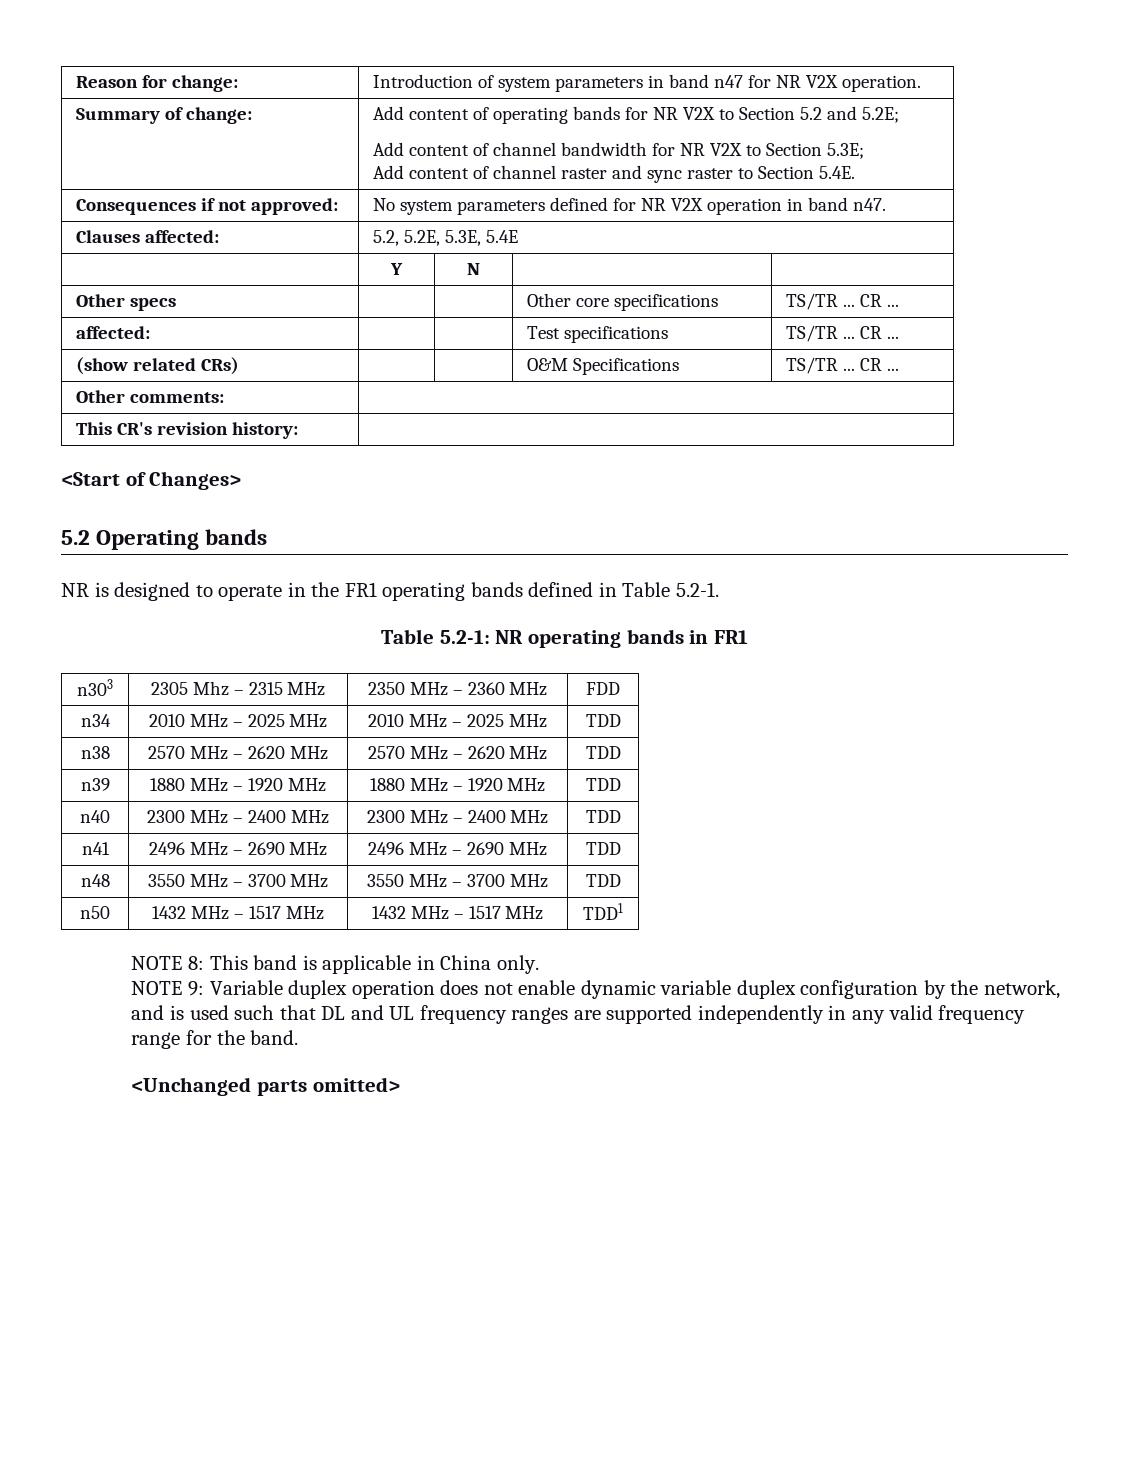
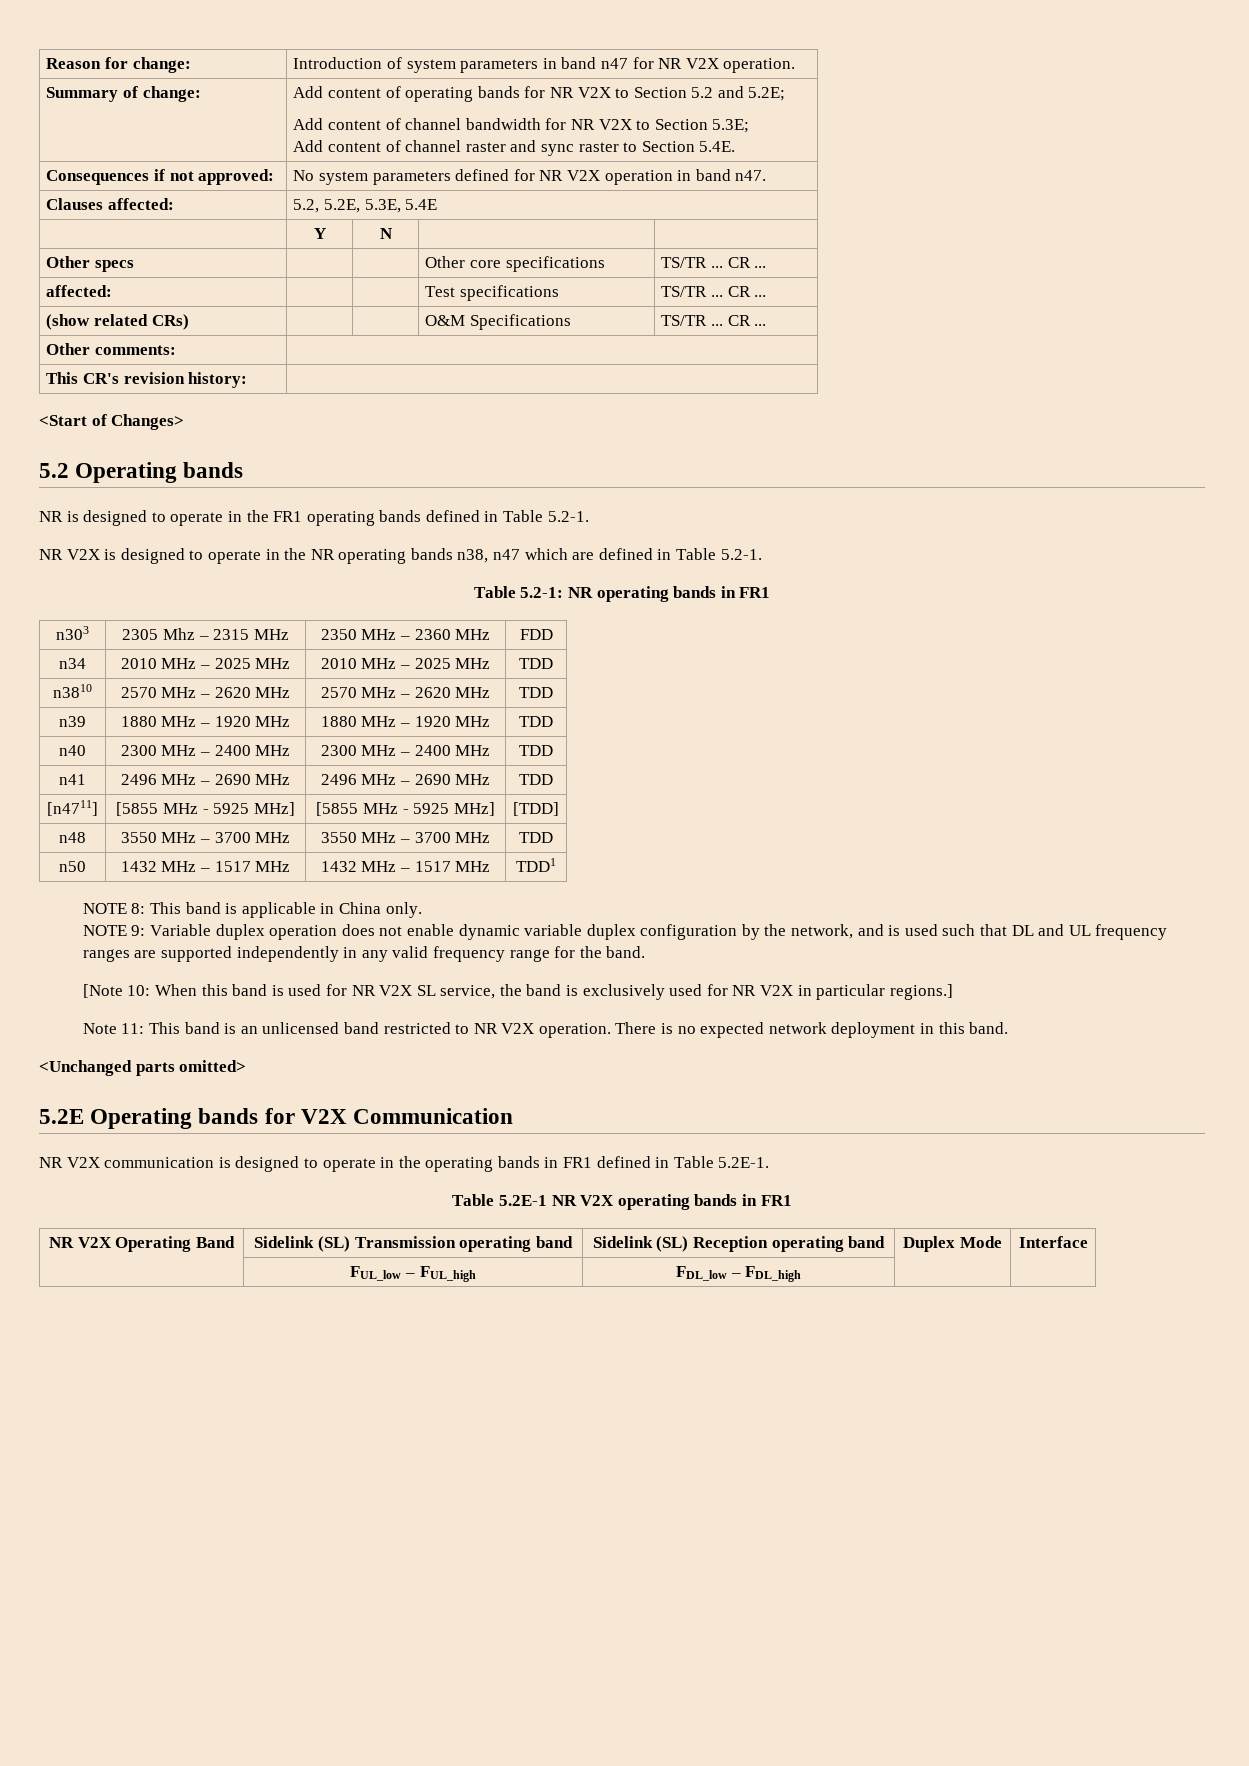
+ NR V2X is designed to operate in the NR operating bands n38, n47 which are defined in Table 5.2-1.
- n38 | 2570 MHz – 2620 MHz | 2570 MHz – 2620 MHz | TDD
+ n3810 | 2570 MHz – 2620 MHz | 2570 MHz – 2620 MHz | TDD
+ [n4711] | [5855 MHz - 5925 MHz] | [5855 MHz - 5925 MHz] | [TDD]
+ [Note 10: When this band is used for NR V2X SL service, the band is exclusively used for NR V2X in particular regions.]
+ Note 11: This band is an unlicensed band restricted to NR V2X operation. There is no expected network deployment in this band.
  <Unchanged parts omitted>
+ 5.2E Operating bands for V2X Communication
+ NR V2X communication is designed to operate in the operating bands in FR1 defined in Table 5.2E-1.
+ Table 5.2E-1 NR V2X operating bands in FR1
+ NR V2X Operating Band | Sidelink (SL) Transmission operating band | Sidelink (SL) Reception operating band | Duplex Mode | Interface
+ | FUL_low – FUL_high | FDL_low – FDL_high | |

